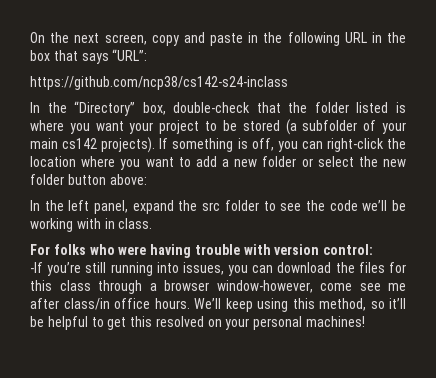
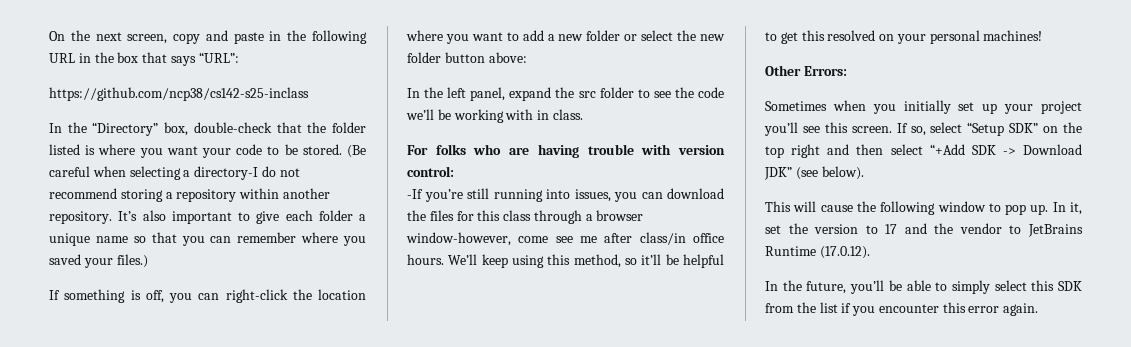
- https://github.com/ncp38/cs142-s24-inclass
+ https://github.com/ncp38/cs142-s25-inclass
- In the “Directory” box, double-check that the folder listed is where you want your project to be stored (a subfolder of your main cs142 projects). If something is off, you can right-click the location where you want to add a new folder or select the new folder button above:
+ In the “Directory” box, double-check that the folder listed is where you want your code to be stored. (Be careful when selecting a directory-I do not recommend storing a repository within another repository. It’s also important to give each folder a unique name so that you can remember where you saved your files.)
+ If something is off, you can right-click the location where you want to add a new folder or select the new folder button above:
- For folks who were having trouble with version control:
+ For folks who are having trouble with version control:
+ Other Errors:
+ Sometimes when you initially set up your project you’ll see this screen. If so, select “Setup SDK” on the top right and then select “+Add SDK -> Download JDK” (see below).
+ This will cause the following window to pop up. In it, set the version to 17 and the vendor to JetBrains Runtime (17.0.12).
+ In the future, you’ll be able to simply select this SDK from the list if you encounter this error again.

